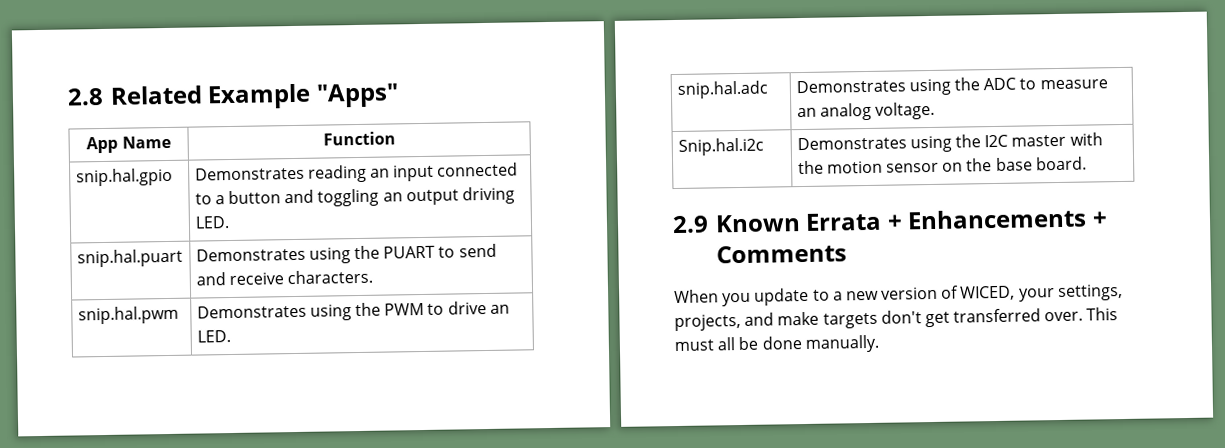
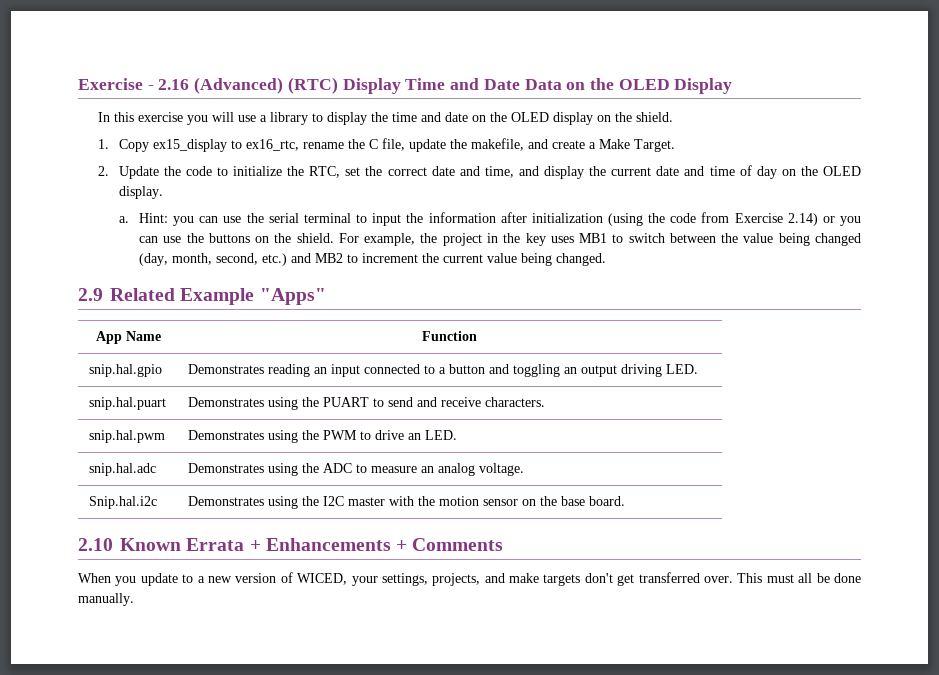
- 2.8 Related Example "Apps"
+ Exercise - 2.16 (Advanced) (RTC) Display Time and Date Data on the OLED Display
+ In this exercise you will use a library to display the time and date on the OLED display on the shield.
+ 1. Copy ex15_display to ex16_rtc, rename the C file, update the makefile, and create a Make Target.
+ 2. Update the code to initialize the RTC, set the correct date and time, and display the current date and time of day on the OLED display.
+ a. Hint: you can use the serial terminal to input the information after initialization (using the code from Exercise 2.14) or you can use the buttons on the shield. For example, the project in the key uses MB1 to switch between the value being changed (day, month, second, etc.) and MB2 to increment the current value being changed.
+ 2.9 Related Example "Apps"
- 2.9 Known Errata + Enhancements + Comments
+ 2.10 Known Errata + Enhancements + Comments

